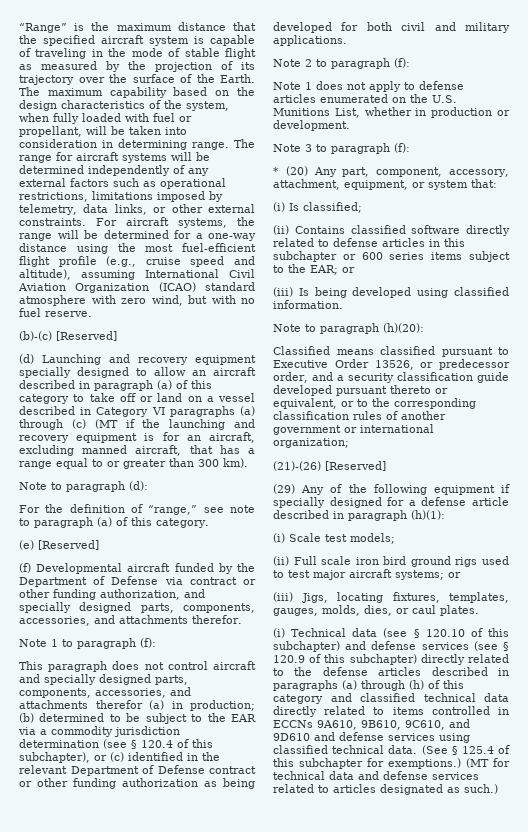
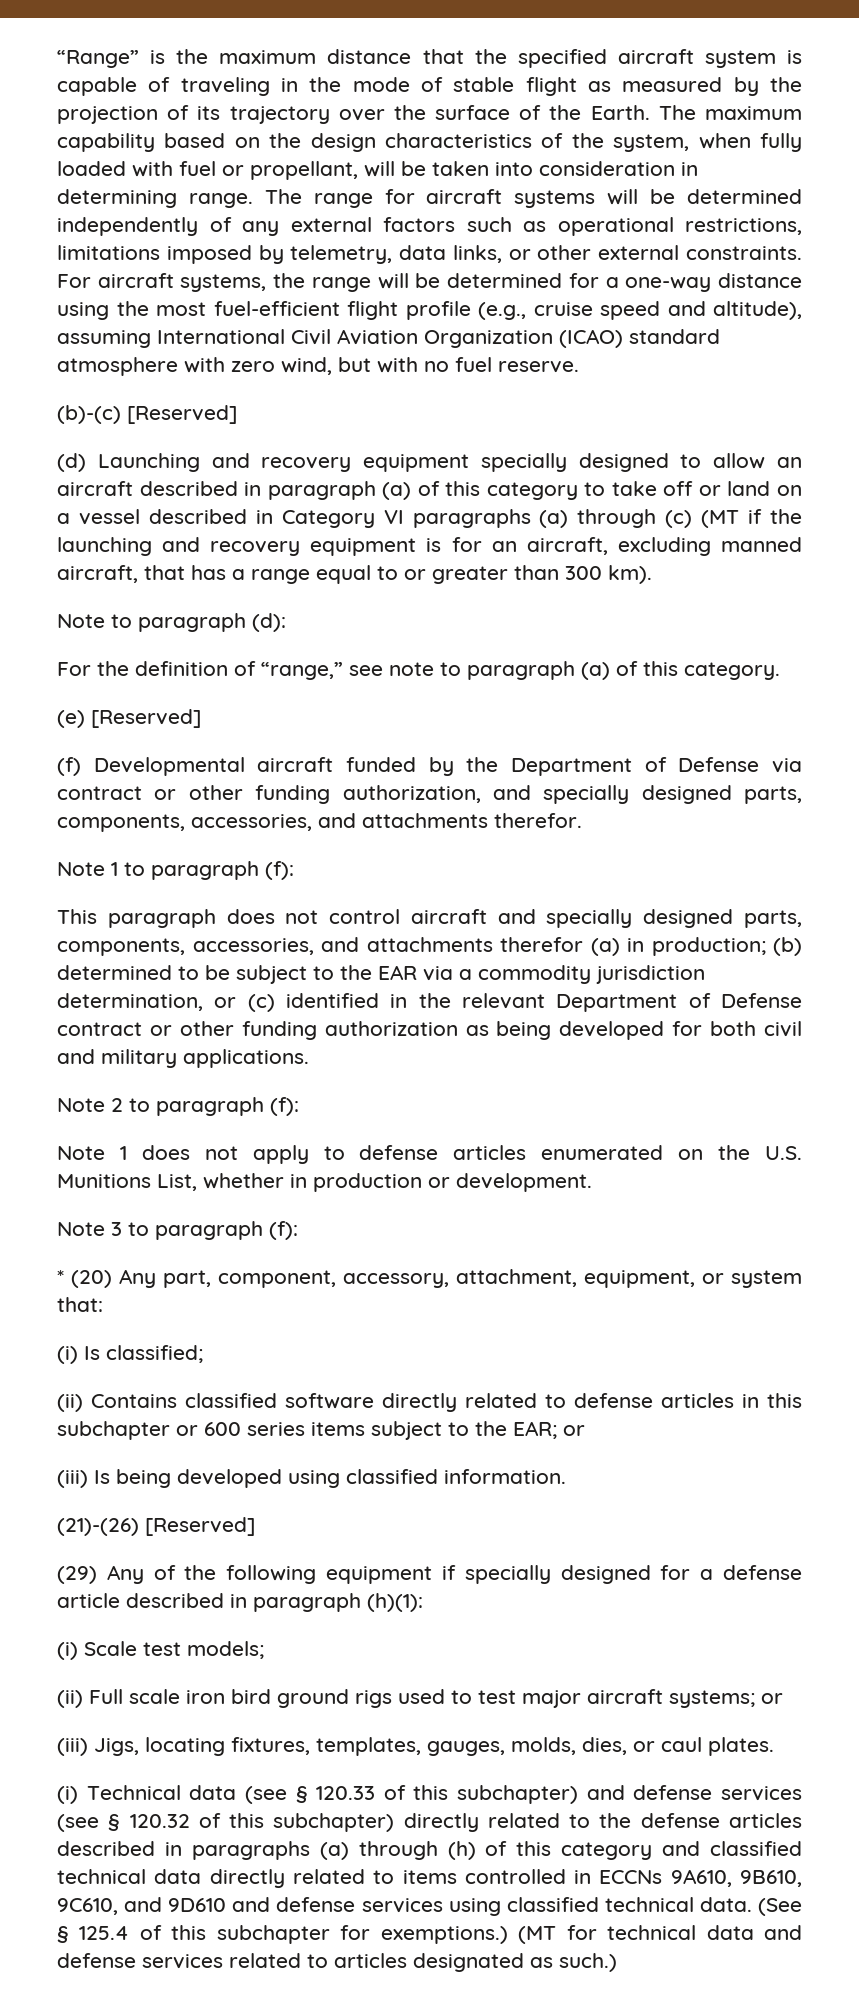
- This paragraph does not control aircraft and specially designed parts, components, accessories, and attachments therefor (a) in production; (b) determined to be subject to the EAR via a commodity jurisdiction determination (see § 120.4 of this subchapter), or (c) identified in the relevant Department of Defense contract or other funding authorization as being developed for both civil and military applications.
+ This paragraph does not control aircraft and specially designed parts, components, accessories, and attachments therefor (a) in production; (b) determined to be subject to the EAR via a commodity jurisdiction determination, or (c) identified in the relevant Department of Defense contract or other funding authorization as being developed for both civil and military applications.
- Note to paragraph (h)(20):
- Classified means classified pursuant to Executive Order 13526, or predecessor order, and a security classification guide developed pursuant thereto or equivalent, or to the corresponding classification rules of another government or international organization;
- (i) Technical data (see § 120.10 of this subchapter) and defense services (see § 120.9 of this subchapter) directly related to the defense articles described in paragraphs (a) through (h) of this category and classified technical data directly related to items controlled in ECCNs 9A610, 9B610, 9C610, and 9D610 and defense services using classified technical data.
+ (i) Technical data (see § 120.33 of this subchapter) and defense services (see § 120.32 of this subchapter) directly related to the defense articles described in paragraphs (a) through (h) of this category and classified technical data directly related to items controlled in ECCNs 9A610, 9B610, 9C610, and 9D610 and defense services using classified technical data.

